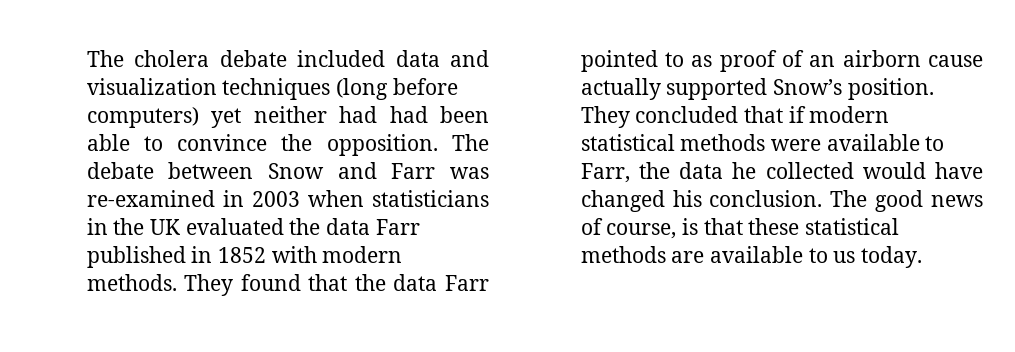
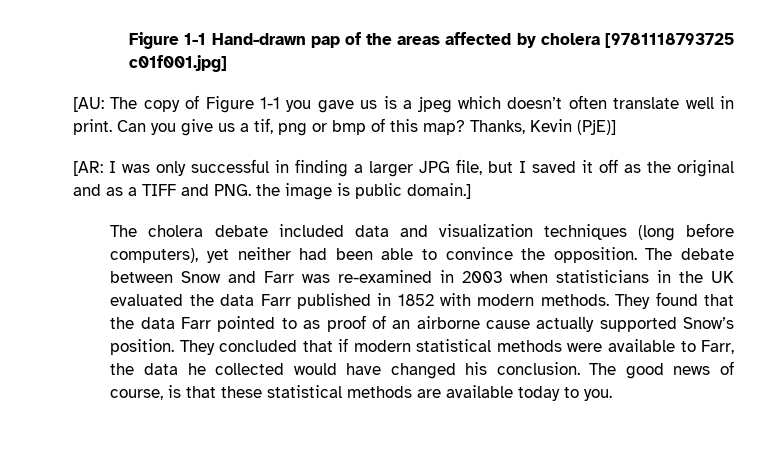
+ Figure 1-1 Hand-drawn pap of the areas affected by cholera [9781118793725 c01f001.jpg]
+ [AU: The copy of Figure 1-1 you gave us is a jpeg which doesn’t often translate well in print. Can you give us a tif, png or bmp of this map? Thanks, Kevin (PjE)]
+ [AR: I was only successful in finding a larger JPG file, but I saved it off as the original and as a TIFF and PNG. the image is public domain.]
- The cholera debate included data and visualization techniques (long before computers) yet neither had had been able to convince the opposition.
+ The cholera debate included data and visualization techniques (long before computers), yet neither had been able to convince the opposition.
- They found that the data Farr pointed to as proof of an airborn cause actually supported Snow’s position.
+ They found that the data Farr pointed to as proof of an airborne cause actually supported Snow’s position.
- The good news of course, is that these statistical methods are available to us today.
+ The good news of course, is that these statistical methods are available today to you.

